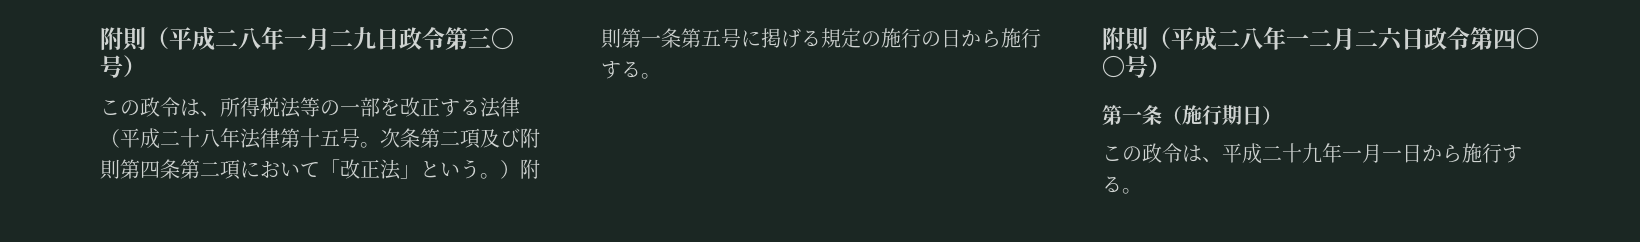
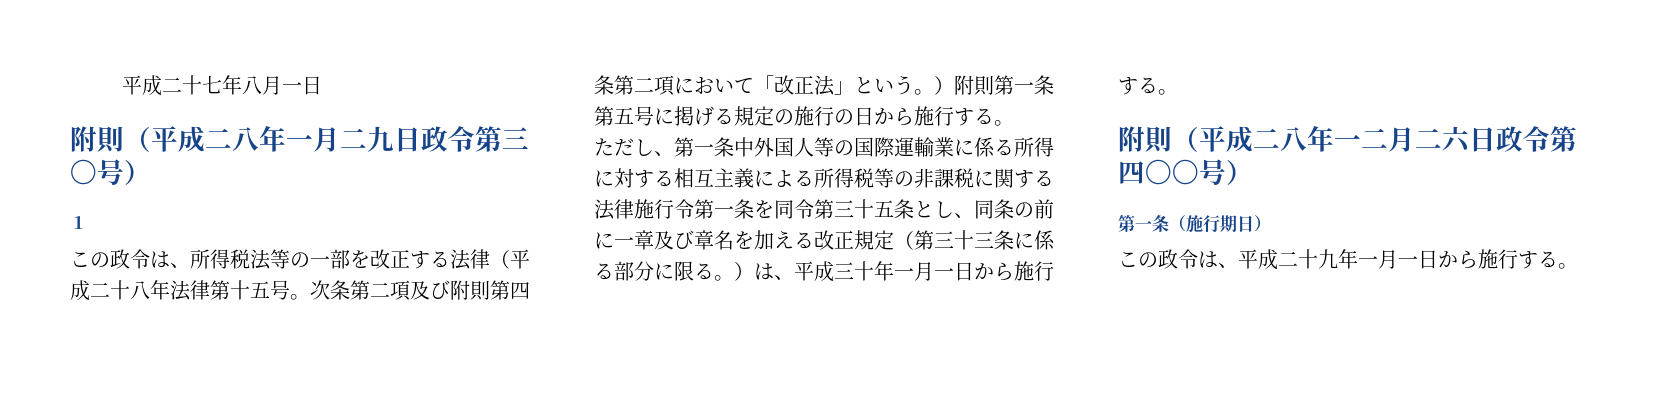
+ 平成二十七年八月一日
+ １
+ ただし、第一条中外国人等の国際運輸業に係る所得に対する相互主義による所得税等の非課税に関する法律施行令第一条を同令第三十五条とし、同条の前に一章及び章名を加える改正規定（第三十三条に係る部分に限る。）は、平成三十年一月一日から施行する。

